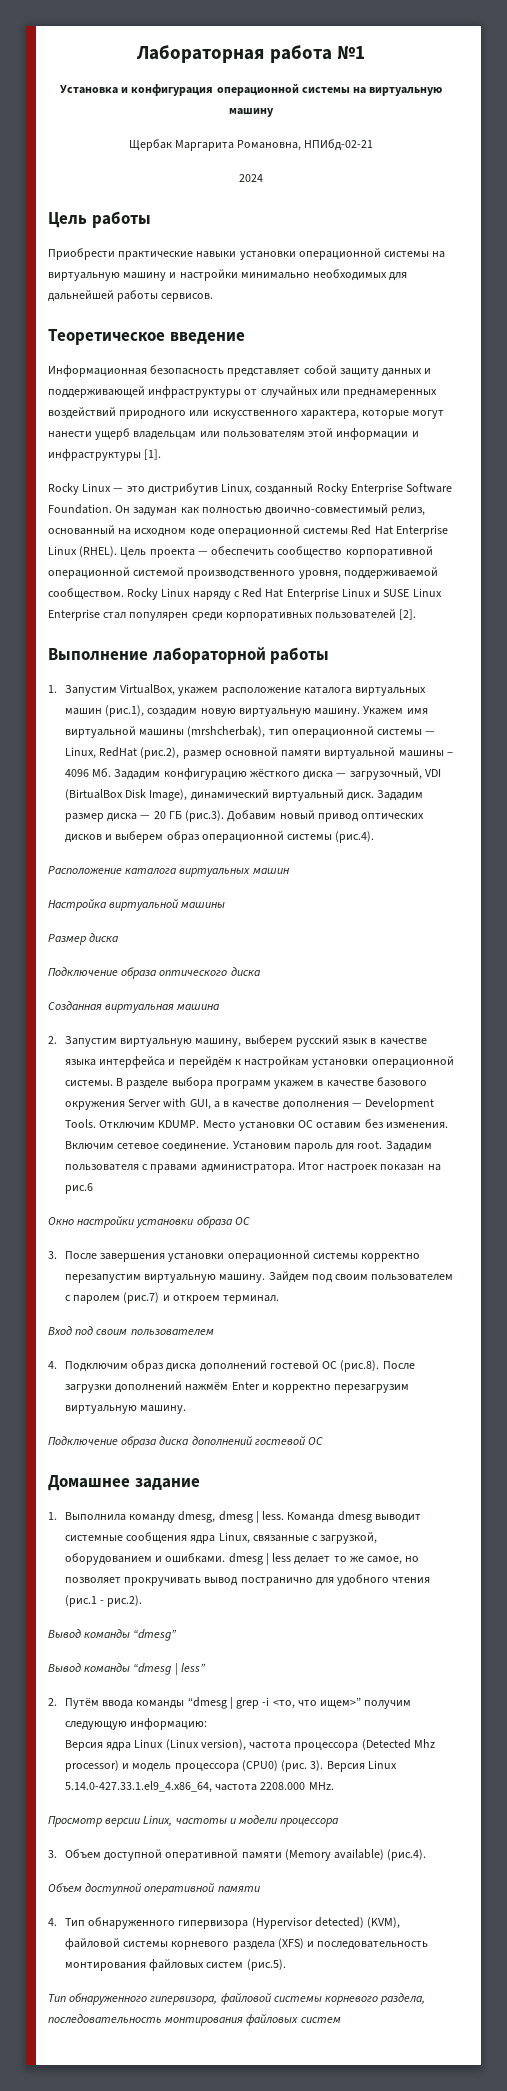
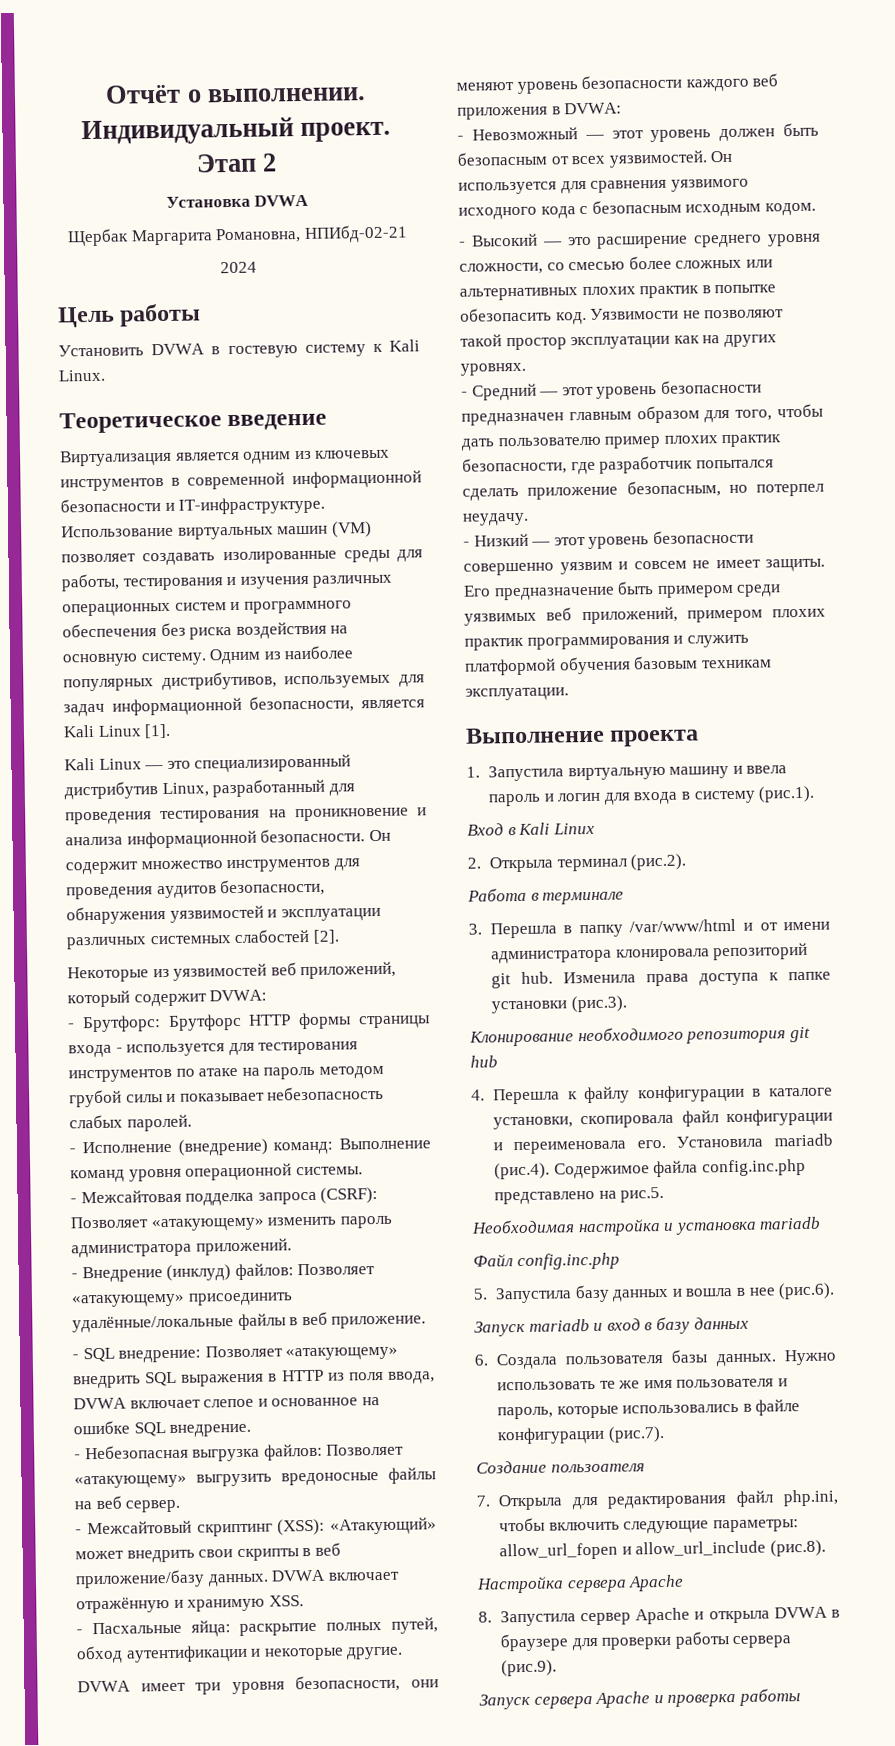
- Лабораторная работа №1
- Установка и конфигурация операционной системы на виртуальную машину
+ Отчёт о выполнении. Индивидуальный проект. Этап 2
+ Установка DVWA
- Приобрести практические навыки установки операционной системы на виртуальную машину и настройки минимально необходимых для дальнейшей работы сервисов.
+ Установить DVWA в гостевую систему к Kali Linux.
  Теоретическое введение
- Информационная безопасность представляет собой защиту данных и поддерживающей инфраструктуры от случайных или преднамеренных воздействий природного или искусственного характера, которые могут нанести ущерб владельцам или пользователям этой информации и инфраструктуры [1].
+ Виртуализация является одним из ключевых инструментов в современной информационной безопасности и IT-инфраструктуре. Использование виртуальных машин (VM) позволяет создавать изолированные среды для работы, тестирования и изучения различных операционных систем и программного обеспечения без риска воздействия на основную систему. Одним из наиболее популярных дистрибутивов, используемых для задач информационной безопасности, является Kali Linux [1].
- Rocky Linux — это дистрибутив Linux, созданный Rocky Enterprise Software Foundation. Он задуман как полностью двоично-совместимый релиз, основанный на исходном коде операционной системы Red Hat Enterprise Linux (RHEL). Цель проекта — обеспечить сообщество корпоративной операционной системой производственного уровня, поддерживаемой сообществом. Rocky Linux наряду с Red Hat Enterprise Linux и SUSE Linux Enterprise стал популярен среди корпоративных пользователей [2].
- Выполнение лабораторной работы
- 1. Запустим VirtualBox, укажем расположение каталога виртуальных машин (рис.1), создадим новую виртуальную машину. Укажем имя виртуальной машины (mrshcherbak), тип операционной системы — Linux, RedHat (рис.2), размер основной памяти виртуальной машины − 4096 Мб. Зададим конфигурацию жёсткого диска — загрузочный, VDI (BirtualBox Disk Image), динамический виртуальный диск. Зададим размер диска — 20 ГБ (рис.3). Добавим новый привод оптических дисков и выберем образ операционной системы (рис.4).
- Расположение каталога виртуальных машин
- Настройка виртуальной машины
- Размер диска
- Подключение образа оптического диска
- Созданная виртуальная машина
- 2. Запустим виртуальную машину, выберем русский язык в качестве языка интерфейса и перейдём к настройкам установки операционной системы. В разделе выбора программ укажем в качестве базового окружения Server with GUI, а в качестве дополнения — Development Tools. Отключим KDUMP. Место установки ОС оставим без изменения. Включим сетевое соединение. Установим пароль для root. Зададим пользователя с правами администратора. Итог настроек показан на рис.6
- Окно настройки установки образа ОС
- 3. После завершения установки операционной системы корректно перезапустим виртуальную машину. Зайдем под своим пользователем с паролем (рис.7) и откроем терминал.
- Вход под своим пользователем
- 4. Подключим образ диска дополнений гостевой ОС (рис.8). После загрузки дополнений нажмём Enter и корректно перезагрузим виртуальную машину.
- Подключение образа диска дополнений гостевой ОС
- Домашнее задание
- 1. Выполнила команду dmesg, dmesg | less. Команда dmesg выводит системные сообщения ядра Linux, связанные с загрузкой, оборудованием и ошибками. dmesg | less делает то же самое, но позволяет прокручивать вывод постранично для удобного чтения (рис.1 - рис.2).
- Вывод команды “dmesg”
- Вывод команды “dmesg | less”
- 2. Путём ввода команды “dmesg | grep -i <то, что ищем>” получим следующую информацию:
- Версия ядра Linux (Linux version), частота процессора (Detected Mhz processor) и модель процессора (CPU0) (рис. 3). Версия Linux 5.14.0-427.33.1.el9_4.x86_64, частота 2208.000 MHz.
- Просмотр версии Linux, частоты и модели процессора
- 3. Объем доступной оперативной памяти (Memory available) (рис.4).
- Объем доступной оперативной памяти
- 4. Тип обнаруженного гипервизора (Hypervisor detected) (KVM), файловой системы корневого раздела (XFS) и последовательность монтирования файловых систем (рис.5).
- Тип обнаруженного гипервизора, файловой системы корневого раздела, последовательность монтирования файловых систем
+ Kali Linux — это специализированный дистрибутив Linux, разработанный для проведения тестирования на проникновение и анализа информационной безопасности. Он содержит множество инструментов для проведения аудитов безопасности, обнаружения уязвимостей и эксплуатации различных системных слабостей [2].
+ Некоторые из уязвимостей веб приложений, который содержит DVWA:
+ - Брутфорс: Брутфорс HTTP формы страницы входа - используется для тестирования инструментов по атаке на пароль методом грубой силы и показывает небезопасность слабых паролей.
+ - Исполнение (внедрение) команд: Выполнение команд уровня операционной системы.
+ - Межсайтовая подделка запроса (CSRF): Позволяет «атакующему» изменить пароль администратора приложений.
+ - Внедрение (инклуд) файлов: Позволяет «атакующему» присоединить удалённые/локальные файлы в веб приложение.
+ - SQL внедрение: Позволяет «атакующему» внедрить SQL выражения в HTTP из поля ввода, DVWA включает слепое и основанное на ошибке SQL внедрение.
+ - Небезопасная выгрузка файлов: Позволяет «атакующему» выгрузить вредоносные файлы на веб сервер.
+ - Межсайтовый скриптинг (XSS): «Атакующий» может внедрить свои скрипты в веб приложение/базу данных. DVWA включает отражённую и хранимую XSS.
+ - Пасхальные яйца: раскрытие полных путей, обход аутентификации и некоторые другие.
+ DVWA имеет три уровня безопасности, они меняют уровень безопасности каждого веб приложения в DVWA:
+ - Невозможный — этот уровень должен быть безопасным от всех уязвимостей. Он используется для сравнения уязвимого исходного кода с безопасным исходным кодом.
+ - Высокий — это расширение среднего уровня сложности, со смесью более сложных или альтернативных плохих практик в попытке обезопасить код. Уязвимости не позволяют такой простор эксплуатации как на других уровнях.
+ - Средний — этот уровень безопасности предназначен главным образом для того, чтобы дать пользователю пример плохих практик безопасности, где разработчик попытался сделать приложение безопасным, но потерпел неудачу.
+ - Низкий — этот уровень безопасности совершенно уязвим и совсем не имеет защиты. Его предназначение быть примером среди уязвимых веб приложений, примером плохих практик программирования и служить платформой обучения базовым техникам эксплуатации.
+ Выполнение проекта
+ 1. Запустила виртуальную машину и ввела пароль и логин для входа в систему (рис.1).
+ Вход в Kali Linux
+ 2. Открыла терминал (рис.2).
+ Работа в терминале
+ 3. Перешла в папку /var/www/html и от имени администратора клонировала репозиторий git hub. Изменила права доступа к папке установки (рис.3).
+ Клонирование необходимого репозитория git hub
+ 4. Перешла к файлу конфигурации в каталоге установки, скопировала файл конфигурации и переименовала его. Установила mariadb (рис.4). Содержимое файла config.inc.php представлено на рис.5.
+ Необходимая настройка и установка mariadb
+ Файл config.inc.php
+ 5. Запустила базу данных и вошла в нее (рис.6).
+ Запуск mariadb и вход в базу данных
+ 6. Создала пользователя базы данных. Нужно использовать те же имя пользователя и пароль, которые использовались в файле конфигурации (рис.7).
+ Создание пользоателя
+ 7. Открыла для редактирования файл php.ini, чтобы включить следующие параметры: allow_url_fopen и allow_url_include (рис.8).
+ Настройка сервера Apache
+ 8. Запустила сервер Apache и открыла DVWA в браузере для проверки работы сервера (рис.9).
+ Запуск сервера Apache и проверка работы

